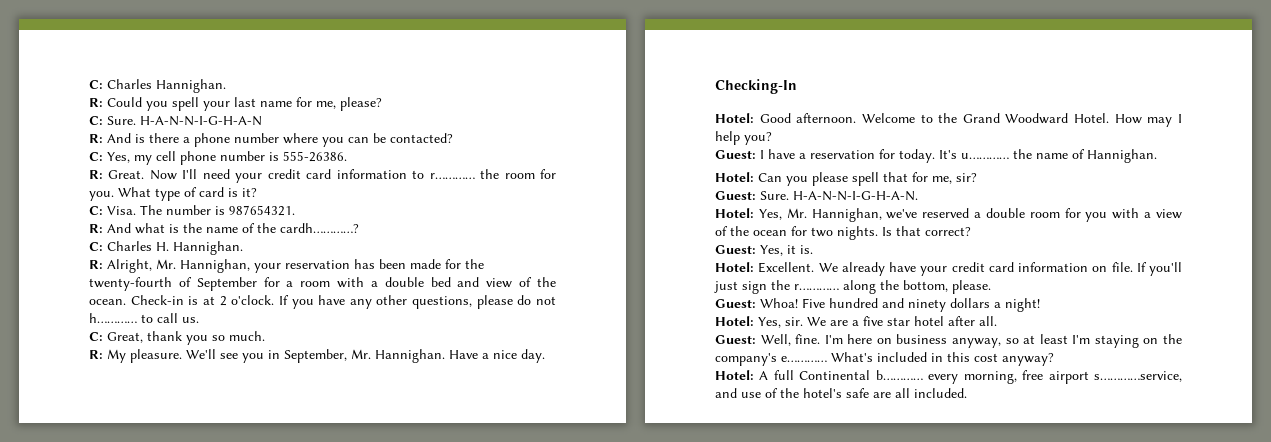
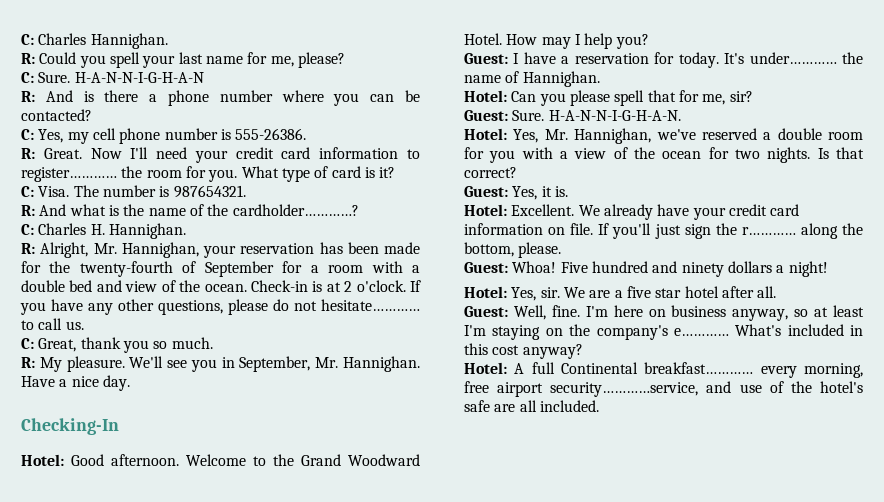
- Now I'll need your credit card information to r………… the room for you.
+ Now I'll need your credit card information to register………… the room for you.
- R: And what is the name of the cardh…………?
+ R: And what is the name of the cardholder…………?
- If you have any other questions, please do not h………… to call us.
+ If you have any other questions, please do not hesitate………… to call us.
- It's u………… the name of Hannighan.
+ It's under………… the name of Hannighan.
- Hotel: A full Continental b………… every morning, free airport s…………service, and use of the hotel's safe are all included.
+ Hotel: A full Continental breakfast………… every morning, free airport security…………service, and use of the hotel's safe are all included.

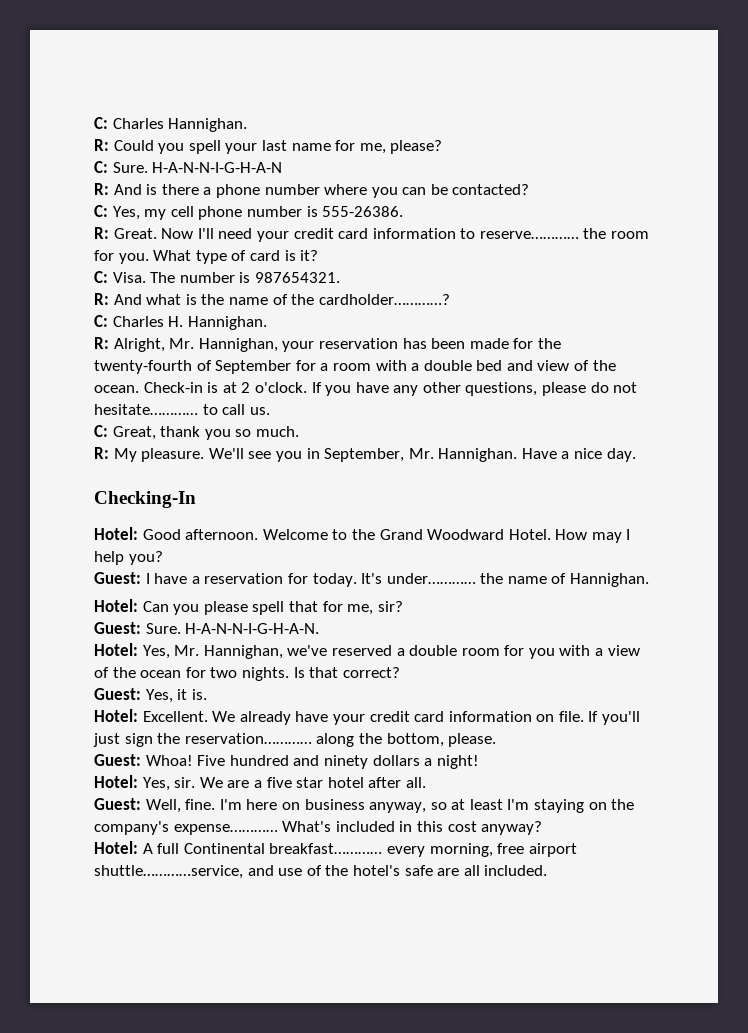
- Now I'll need your credit card information to register………… the room for you.
+ Now I'll need your credit card information to reserve………… the room for you.
- If you'll just sign the r………… along the bottom, please.
+ If you'll just sign the reservation………… along the bottom, please.
- I'm here on business anyway, so at least I'm staying on the company's e…………
+ I'm here on business anyway, so at least I'm staying on the company's expense…………
- Hotel: A full Continental breakfast………… every morning, free airport security…………service, and use of the hotel's safe are all included.
+ Hotel: A full Continental breakfast………… every morning, free airport shuttle…………service, and use of the hotel's safe are all included.

